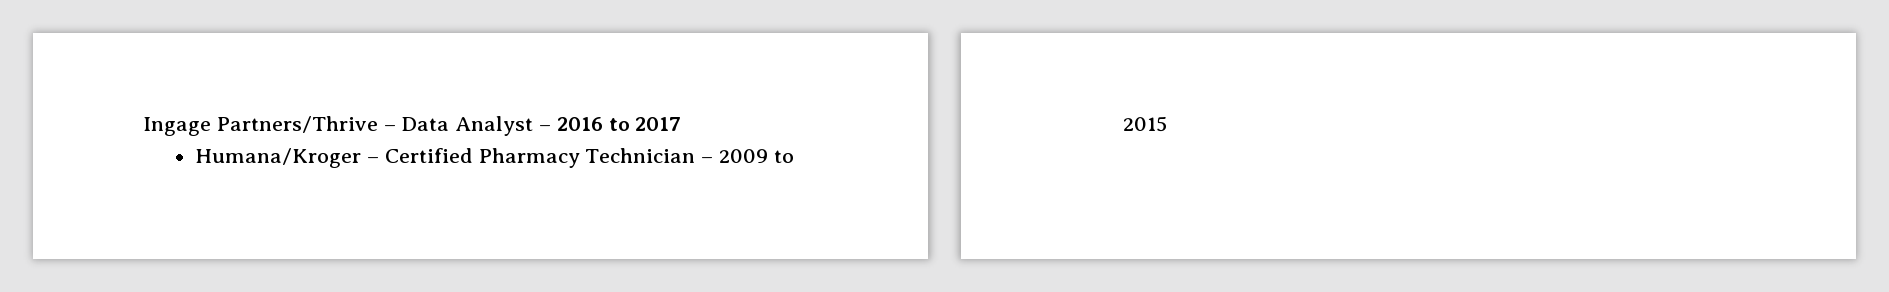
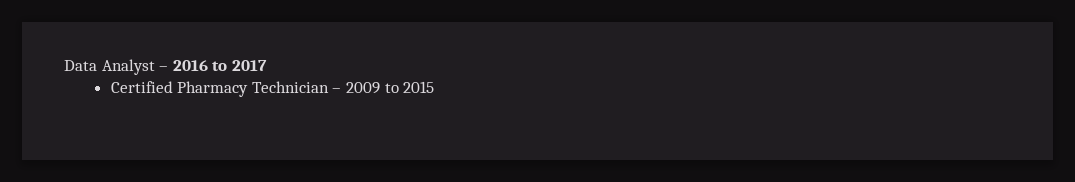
- Ingage Partners/Thrive – Data Analyst – 2016 to 2017
+ Data Analyst – 2016 to 2017
- Humana/Kroger – Certified Pharmacy Technician – 2009 to 2015
+ Certified Pharmacy Technician – 2009 to 2015

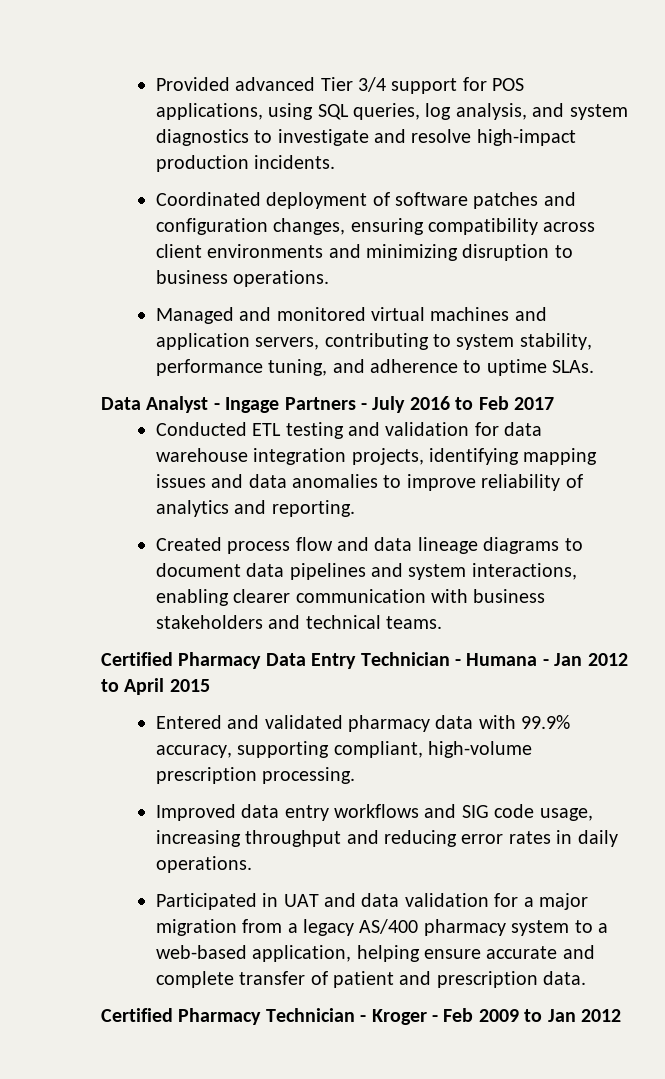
- Data Analyst – 2016 to 2017
+ Provided advanced Tier 3/4 support for POS applications, using SQL queries, log analysis, and system diagnostics to investigate and resolve high-impact production incidents.
+ Coordinated deployment of software patches and configuration changes, ensuring compatibility across client environments and minimizing disruption to business operations.
+ Managed and monitored virtual machines and application servers, contributing to system stability, performance tuning, and adherence to uptime SLAs.
+ Data Analyst - Ingage Partners - July 2016 to Feb 2017
- Certified Pharmacy Technician – 2009 to 2015
+ Conducted ETL testing and validation for data warehouse integration projects, identifying mapping issues and data anomalies to improve reliability of analytics and reporting.
+ Created process flow and data lineage diagrams to document data pipelines and system interactions, enabling clearer communication with business stakeholders and technical teams.
+ Certified Pharmacy Data Entry Technician - Humana - Jan 2012 to April 2015
+ Entered and validated pharmacy data with 99.9% accuracy, supporting compliant, high-volume prescription processing.
+ Improved data entry workflows and SIG code usage, increasing throughput and reducing error rates in daily operations.
+ Participated in UAT and data validation for a major migration from a legacy AS/400 pharmacy system to a web-based application, helping ensure accurate and complete transfer of patient and prescription data.
+ Certified Pharmacy Technician - Kroger - Feb 2009 to Jan 2012

